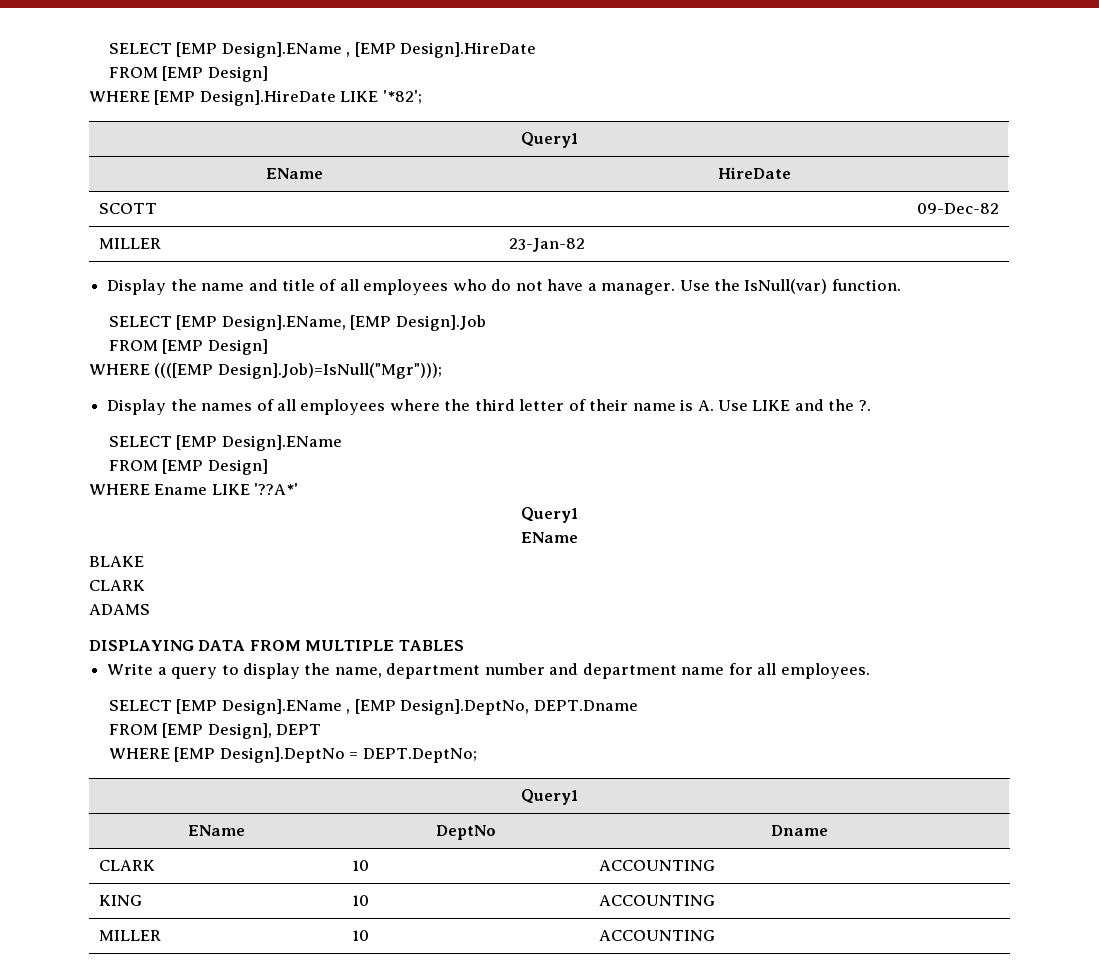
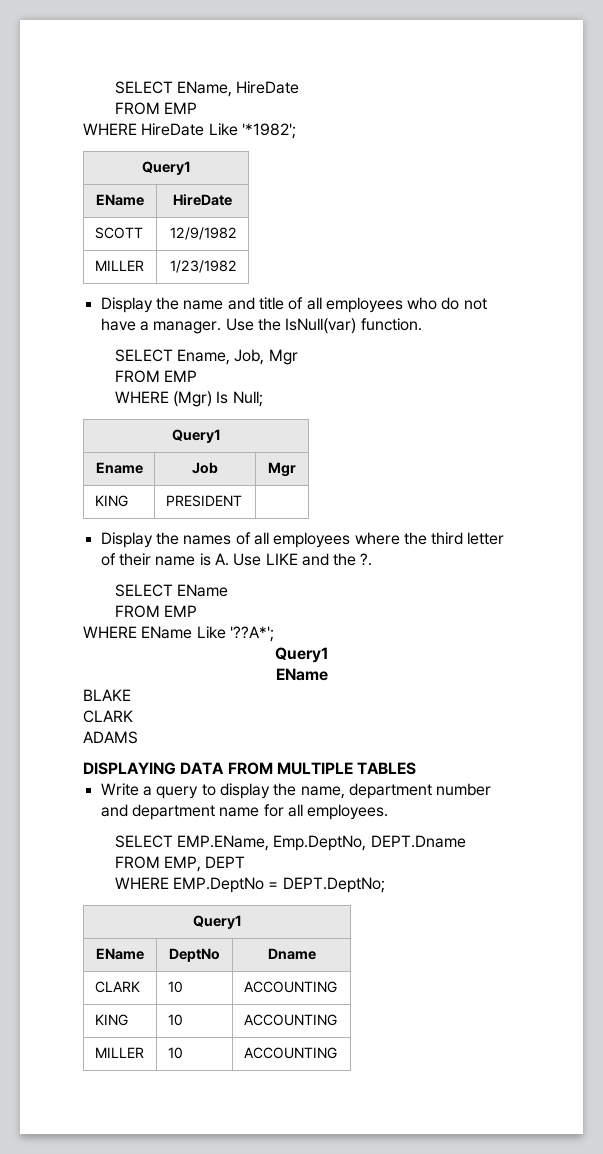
- SELECT [EMP Design].EName , [EMP Design].HireDate
- FROM [EMP Design]
- WHERE [EMP Design].HireDate LIKE '*82';
+ SELECT EName, HireDate
+ FROM EMP
+ WHERE HireDate Like '*1982';
- SCOTT | 09-Dec-82
- MILLER | 23-Jan-82
+ SCOTT | 12/9/1982
+ MILLER | 1/23/1982
- SELECT [EMP Design].EName, [EMP Design].Job
- FROM [EMP Design]
- WHERE ((([EMP Design].Job)=IsNull("Mgr")));
+ SELECT Ename, Job, Mgr
+ FROM EMP
+ WHERE (Mgr) Is Null;
+ Query1
+ Ename | Job | Mgr
+ KING | PRESIDENT |
  Display the names of all employees where the third letter of their name is A. Use LIKE and the ?.
- SELECT [EMP Design].EName
- FROM [EMP Design]
- WHERE Ename LIKE '??A*'
+ SELECT EName
+ FROM EMP
+ WHERE EName Like '??A*';
- SELECT [EMP Design].EName , [EMP Design].DeptNo, DEPT.Dname
+ SELECT EMP.EName, Emp.DeptNo, DEPT.Dname
- FROM [EMP Design], DEPT
+ FROM EMP, DEPT
- WHERE [EMP Design].DeptNo = DEPT.DeptNo;
+ WHERE EMP.DeptNo = DEPT.DeptNo;

